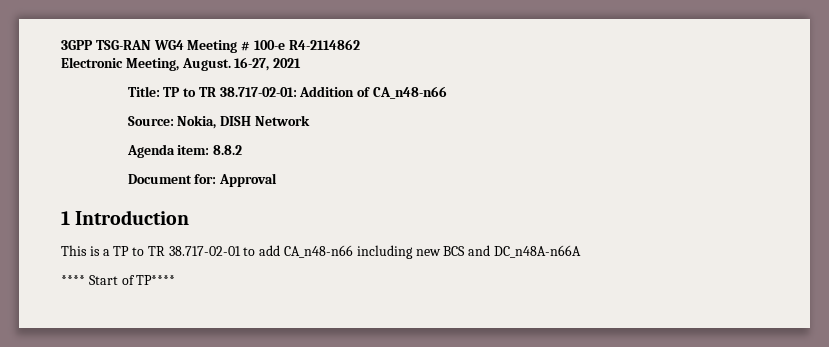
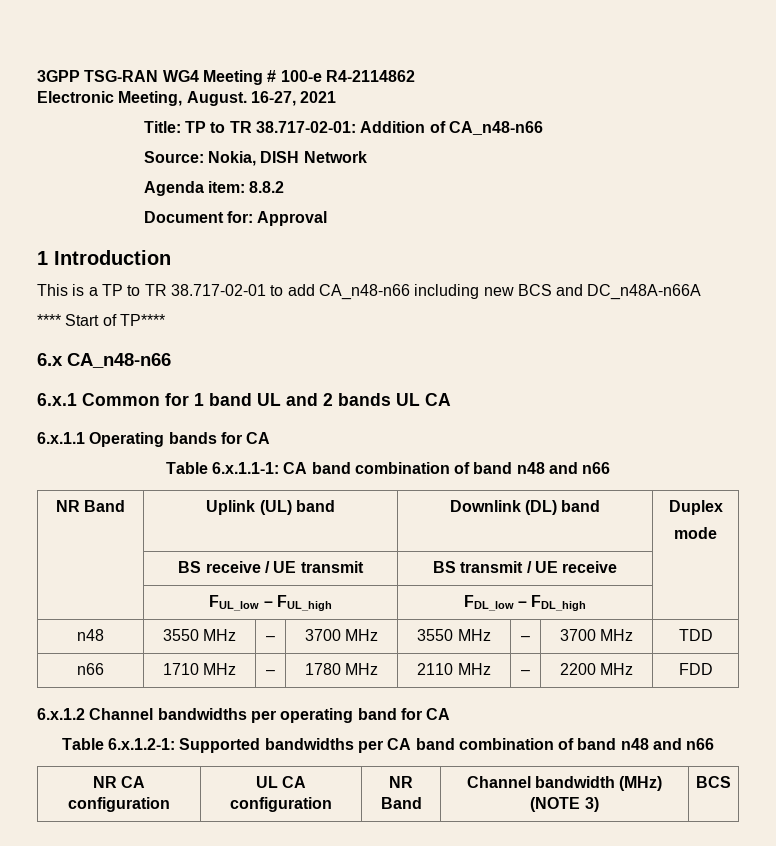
+ 6.x CA_n48-n66
+ 6.x.1 Common for 1 band UL and 2 bands UL CA
+ 6.x.1.1 Operating bands for CA
+ Table 6.x.1.1-1: CA band combination of band n48 and n66
+ NR Band | Uplink (UL) band | Downlink (DL) band | Duplex
+ mode
+ | BS receive / UE transmit | BS transmit / UE receive |
+ | FUL_low – FUL_high | FDL_low – FDL_high |
+ n48 | 3550 MHz | – | 3700 MHz | 3550 MHz | – | 3700 MHz | TDD
+ n66 | 1710 MHz | – | 1780 MHz | 2110 MHz | – | 2200 MHz | FDD
+ 6.x.1.2 Channel bandwidths per operating band for CA
+ Table 6.x.1.2-1: Supported bandwidths per CA band combination of band n48 and n66
+ NR CA configuration | UL CA configuration | NR Band | Channel bandwidth (MHz) (NOTE 3) | BCS

